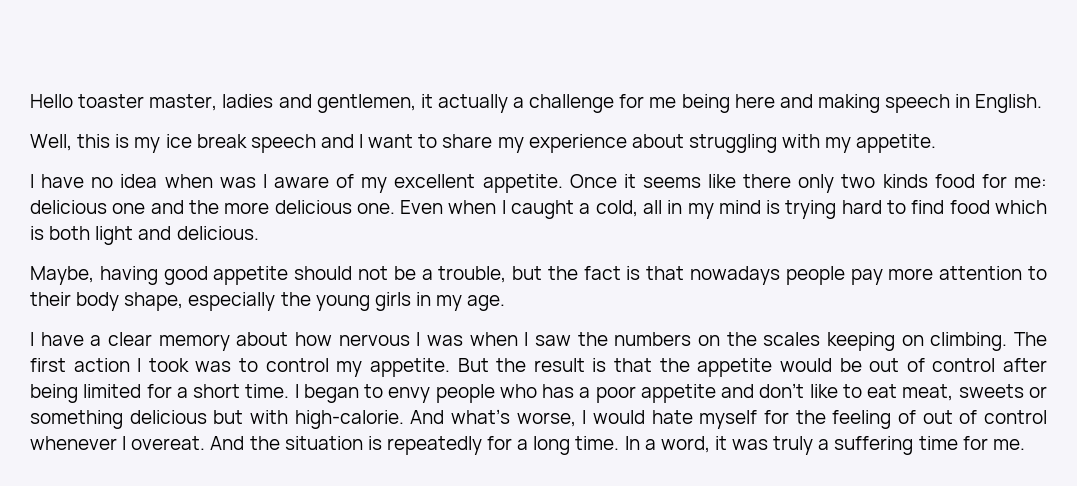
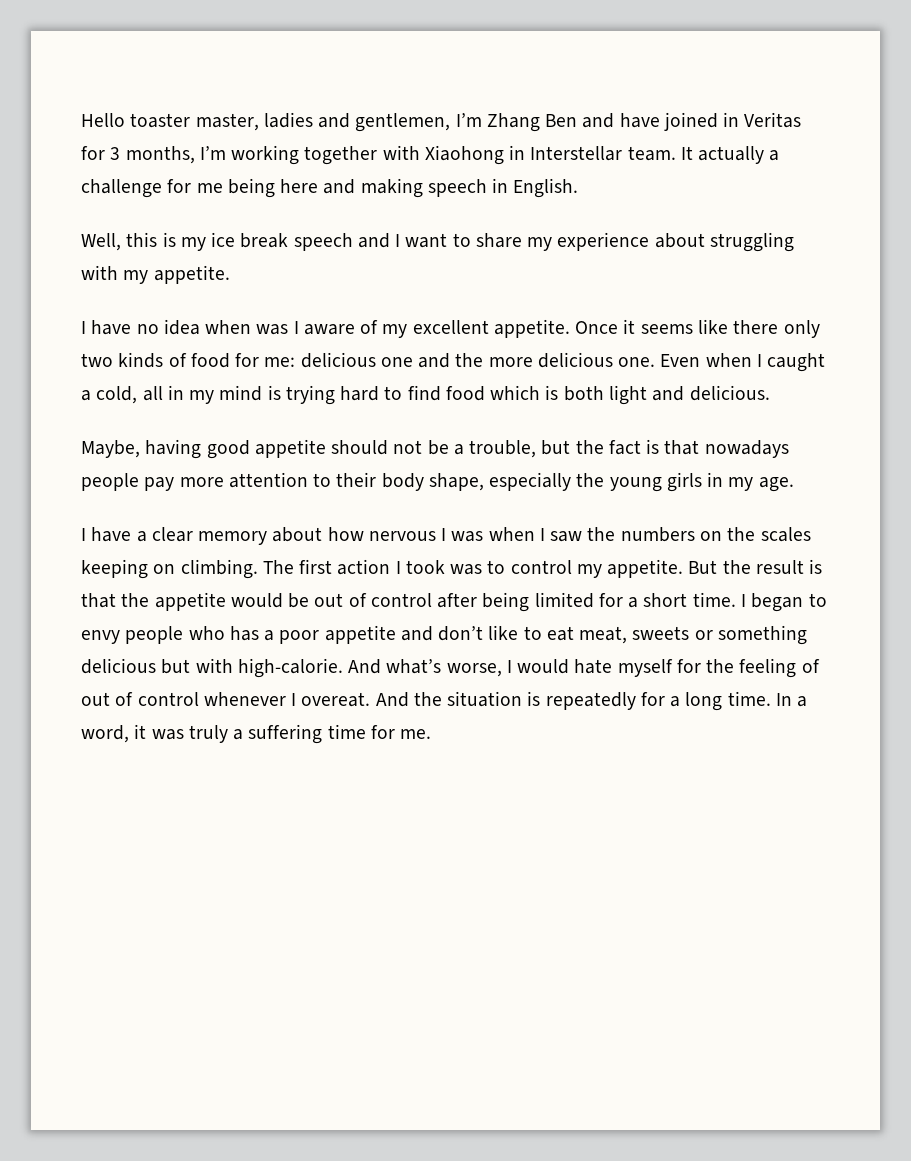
- Hello toaster master, ladies and gentlemen, it actually a challenge for me being here and making speech in English.
+ Hello toaster master, ladies and gentlemen, I’m Zhang Ben and have joined in Veritas for 3 months, I’m working together with Xiaohong in Interstellar team. It actually a challenge for me being here and making speech in English.
- Once it seems like there only two kinds food for me: delicious one and the more delicious one.
+ Once it seems like there only two kinds of food for me: delicious one and the more delicious one.

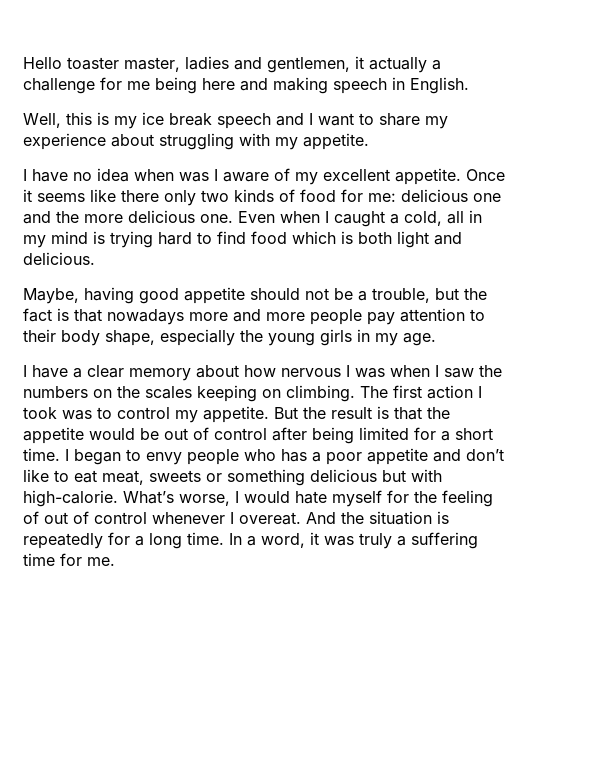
- Hello toaster master, ladies and gentlemen, I’m Zhang Ben and have joined in Veritas for 3 months, I’m working together with Xiaohong in Interstellar team. It actually a challenge for me being here and making speech in English.
+ Hello toaster master, ladies and gentlemen, it actually a challenge for me being here and making speech in English.
- Maybe, having good appetite should not be a trouble, but the fact is that nowadays people pay more attention to their body shape, especially the young girls in my age.
+ Maybe, having good appetite should not be a trouble, but the fact is that nowadays more and more people pay attention to their body shape, especially the young girls in my age.
- And what’s worse, I would hate myself for the feeling of out of control whenever I overeat.
+ What’s worse, I would hate myself for the feeling of out of control whenever I overeat.

